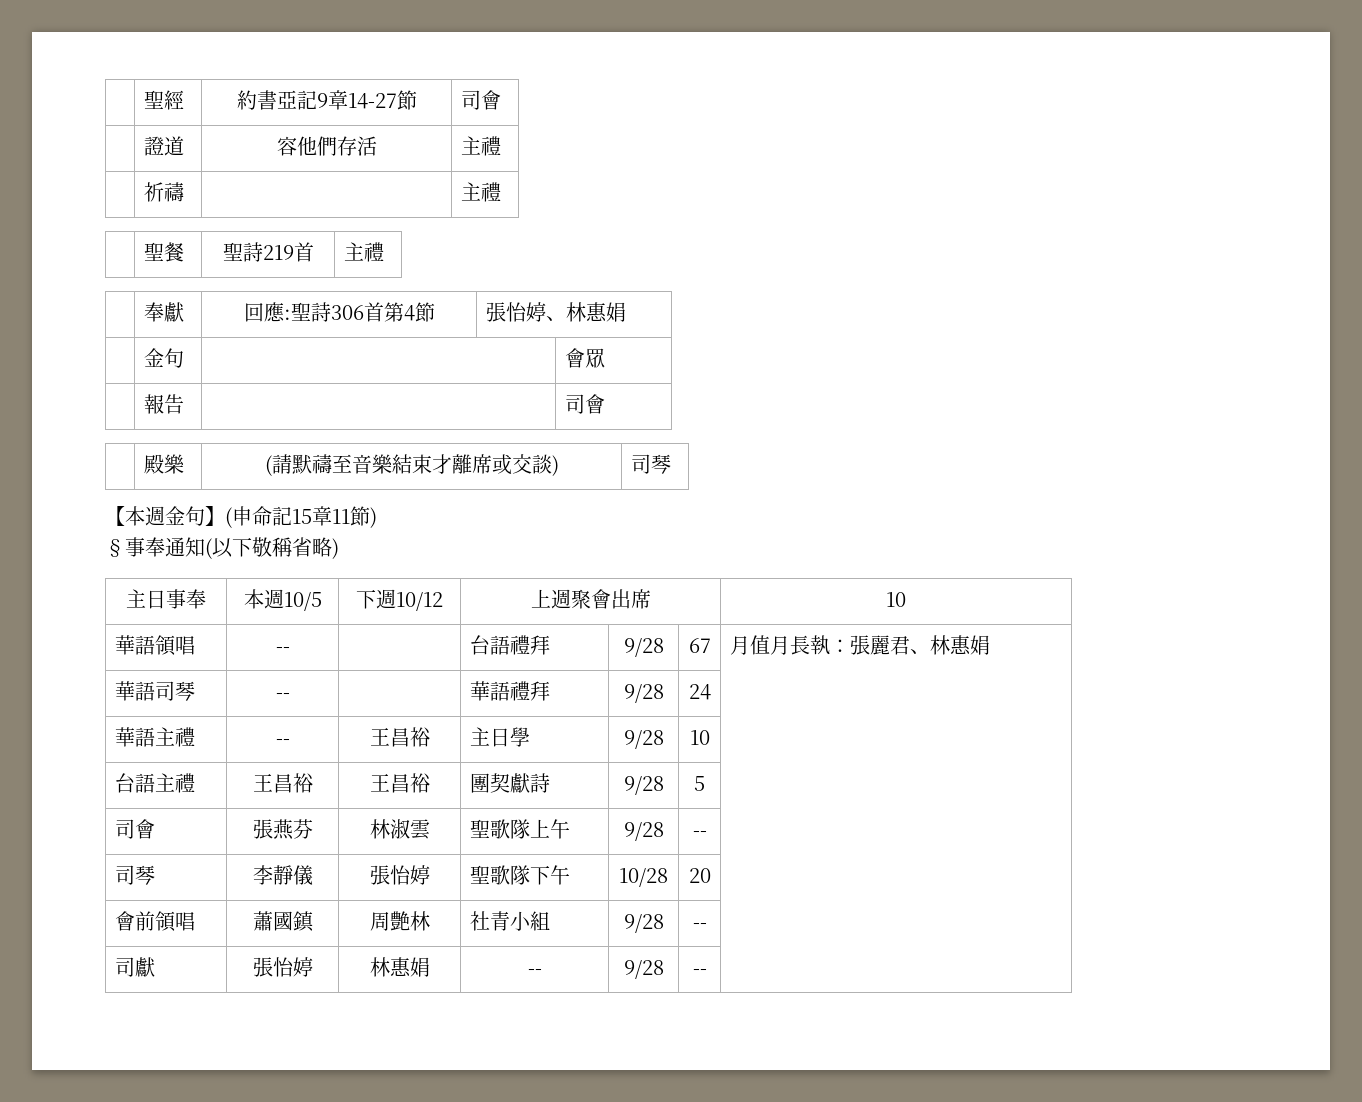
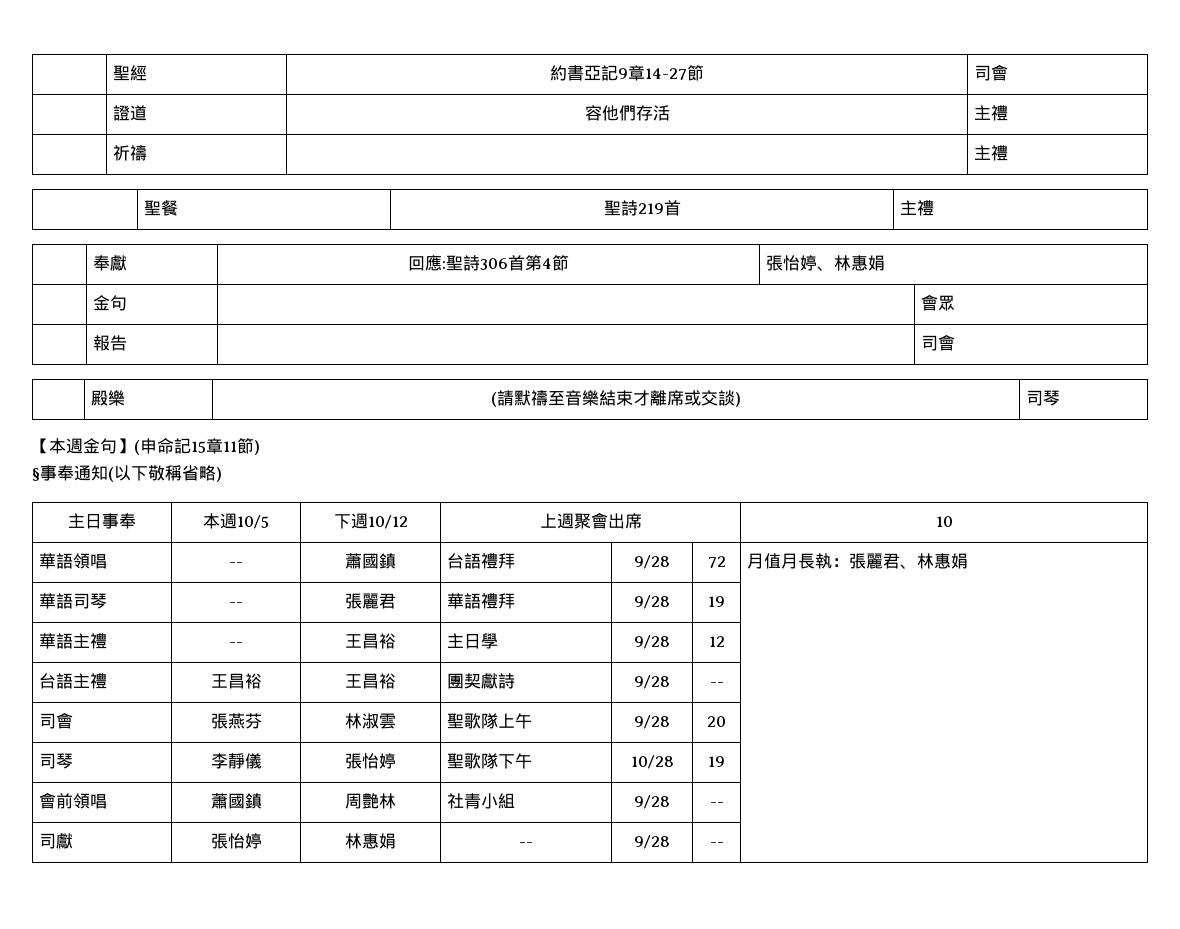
- 華語領唱 | -- | | 台語禮拜 | 9/28 | 67 | 月值月長執：張麗君、林惠娟
+ 華語領唱 | -- | 蕭國鎮 | 台語禮拜 | 9/28 | 72 | 月值月長執：張麗君、林惠娟
- 華語司琴 | -- | | 華語禮拜 | 9/28 | 24 |
+ 華語司琴 | -- | 張麗君 | 華語禮拜 | 9/28 | 19 |
- 華語主禮 | -- | 王昌裕 | 主日學 | 9/28 | 10 |
+ 華語主禮 | -- | 王昌裕 | 主日學 | 9/28 | 12 |
- 台語主禮 | 王昌裕 | 王昌裕 | 團契獻詩 | 9/28 | 5 |
+ 台語主禮 | 王昌裕 | 王昌裕 | 團契獻詩 | 9/28 | -- |
- 司會 | 張燕芬 | 林淑雲 | 聖歌隊上午 | 9/28 | -- |
+ 司會 | 張燕芬 | 林淑雲 | 聖歌隊上午 | 9/28 | 20 |
- 司琴 | 李靜儀 | 張怡婷 | 聖歌隊下午 | 10/28 | 20 |
+ 司琴 | 李靜儀 | 張怡婷 | 聖歌隊下午 | 10/28 | 19 |

